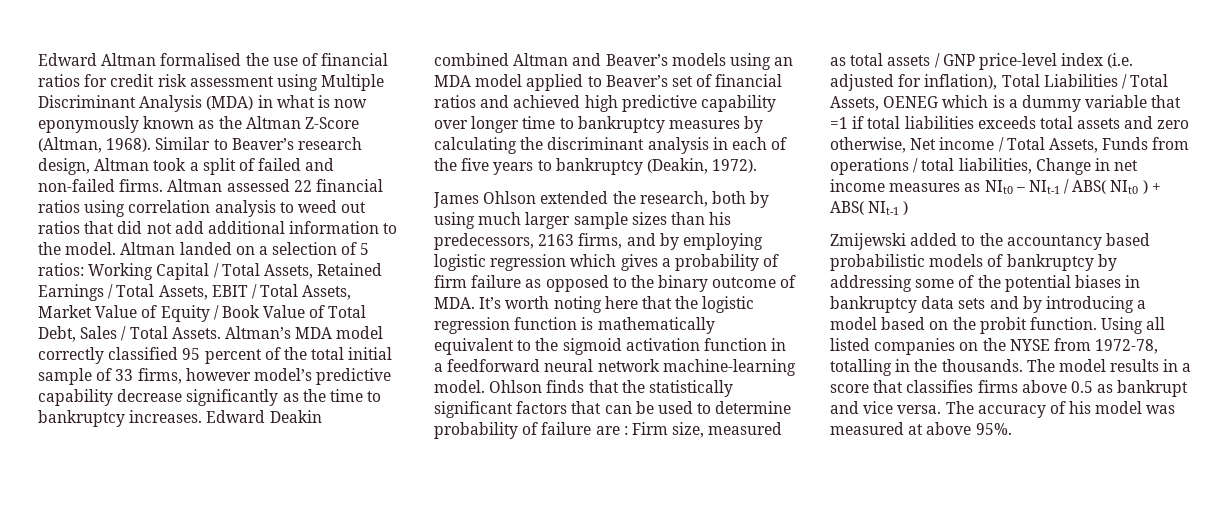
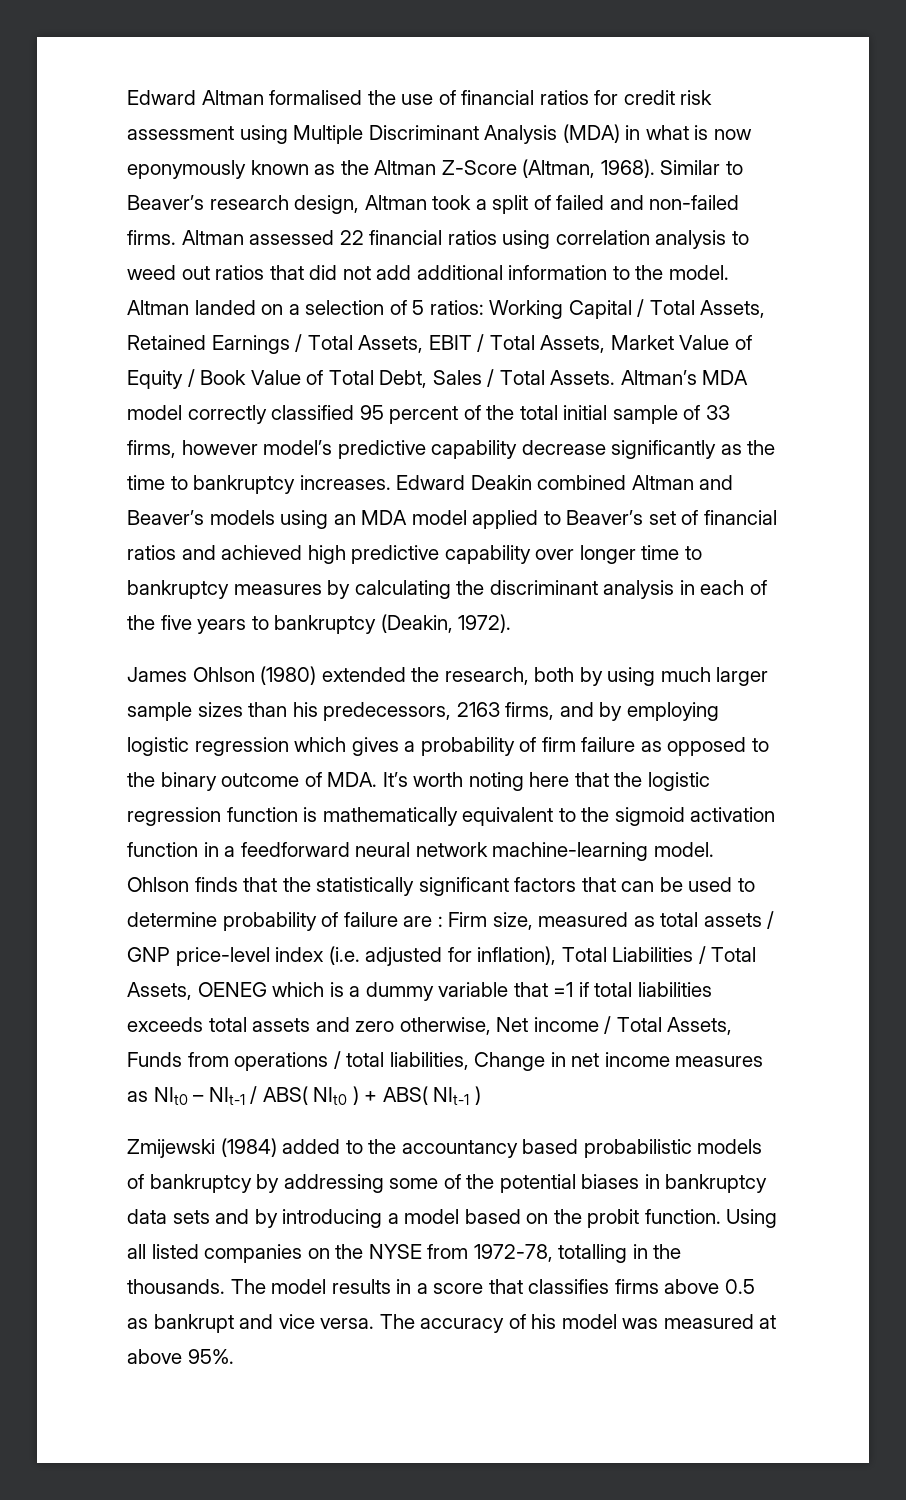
- James Ohlson extended the research, both by using much larger sample sizes than his predecessors, 2163 firms, and by employing logistic regression which gives a probability of firm failure as opposed to the binary outcome of MDA. It’s worth noting here that the logistic regression function is mathematically equivalent to the sigmoid activation function in a feedforward neural network machine-learning model.
+ James Ohlson (1980) extended the research, both by using much larger sample sizes than his predecessors, 2163 firms, and by employing logistic regression which gives a probability of firm failure as opposed to the binary outcome of MDA. It’s worth noting here that the logistic regression function is mathematically equivalent to the sigmoid activation function in a feedforward neural network machine-learning model.
- Zmijewski added to the accountancy based probabilistic models of bankruptcy by addressing some of the potential biases in bankruptcy data sets and by introducing a model based on the probit function.
+ Zmijewski (1984) added to the accountancy based probabilistic models of bankruptcy by addressing some of the potential biases in bankruptcy data sets and by introducing a model based on the probit function.

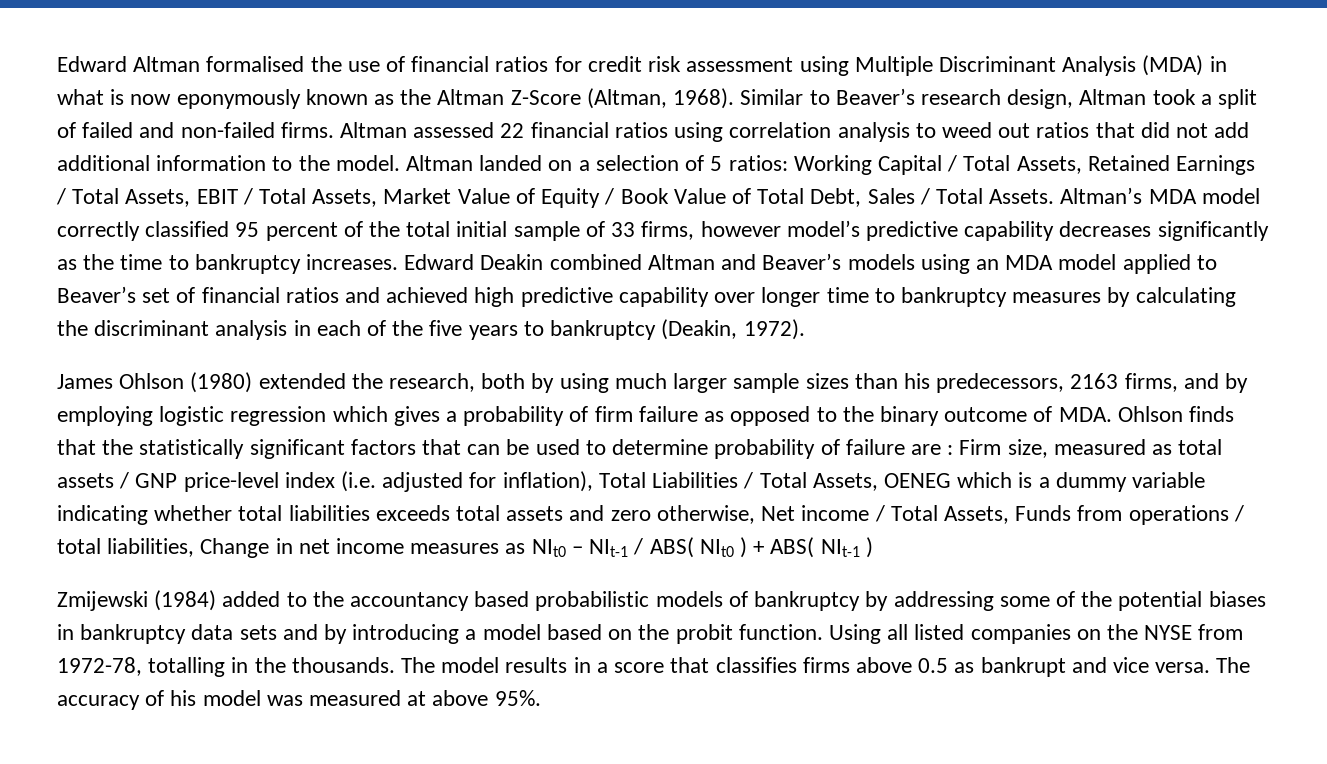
- Altman’s MDA model correctly classified 95 percent of the total initial sample of 33 firms, however model’s predictive capability decrease significantly as the time to bankruptcy increases.
+ Altman’s MDA model correctly classified 95 percent of the total initial sample of 33 firms, however model’s predictive capability decreases significantly as the time to bankruptcy increases.
- James Ohlson (1980) extended the research, both by using much larger sample sizes than his predecessors, 2163 firms, and by employing logistic regression which gives a probability of firm failure as opposed to the binary outcome of MDA. It’s worth noting here that the logistic regression function is mathematically equivalent to the sigmoid activation function in a feedforward neural network machine-learning model. Ohlson finds that the statistically significant factors that can be used to determine probability of failure are :
+ James Ohlson (1980) extended the research, both by using much larger sample sizes than his predecessors, 2163 firms, and by employing logistic regression which gives a probability of firm failure as opposed to the binary outcome of MDA. Ohlson finds that the statistically significant factors that can be used to determine probability of failure are :
- Firm size, measured as total assets / GNP price-level index (i.e. adjusted for inflation), Total Liabilities / Total Assets, OENEG which is a dummy variable that =1 if total liabilities exceeds total assets and zero otherwise, Net income / Total Assets, Funds from operations / total liabilities, Change in net income measures as NIt0 – NIt-1 / ABS( NIt0 ) + ABS( NIt-1 )
+ Firm size, measured as total assets / GNP price-level index (i.e. adjusted for inflation), Total Liabilities / Total Assets, OENEG which is a dummy variable indicating whether total liabilities exceeds total assets and zero otherwise, Net income / Total Assets, Funds from operations / total liabilities, Change in net income measures as NIt0 – NIt-1 / ABS( NIt0 ) + ABS( NIt-1 )

